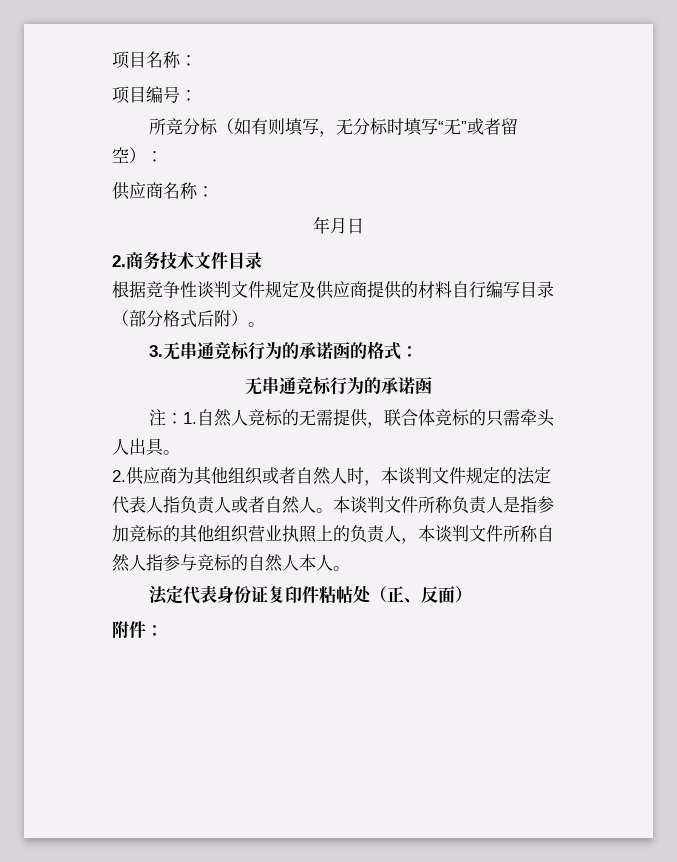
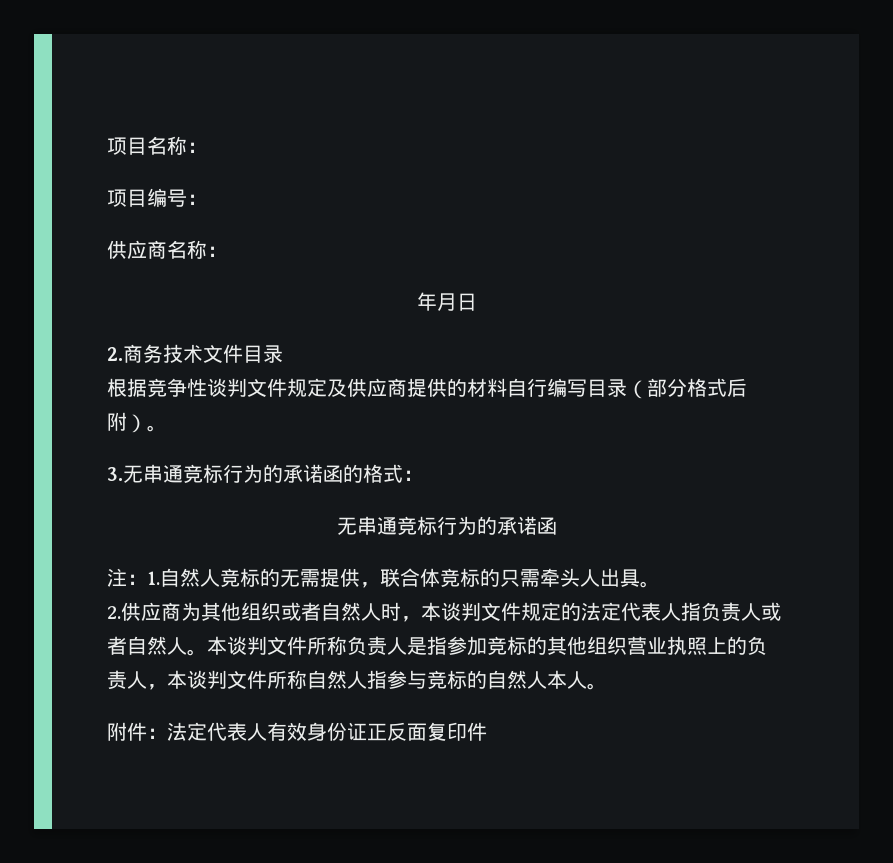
- 所竞分标（如有则填写，无分标时填写“无”或者留空）：
- 法定代表身份证复印件粘帖处（正、反面）
- 附件：
+ 附件：法定代表人有效身份证正反面复印件

